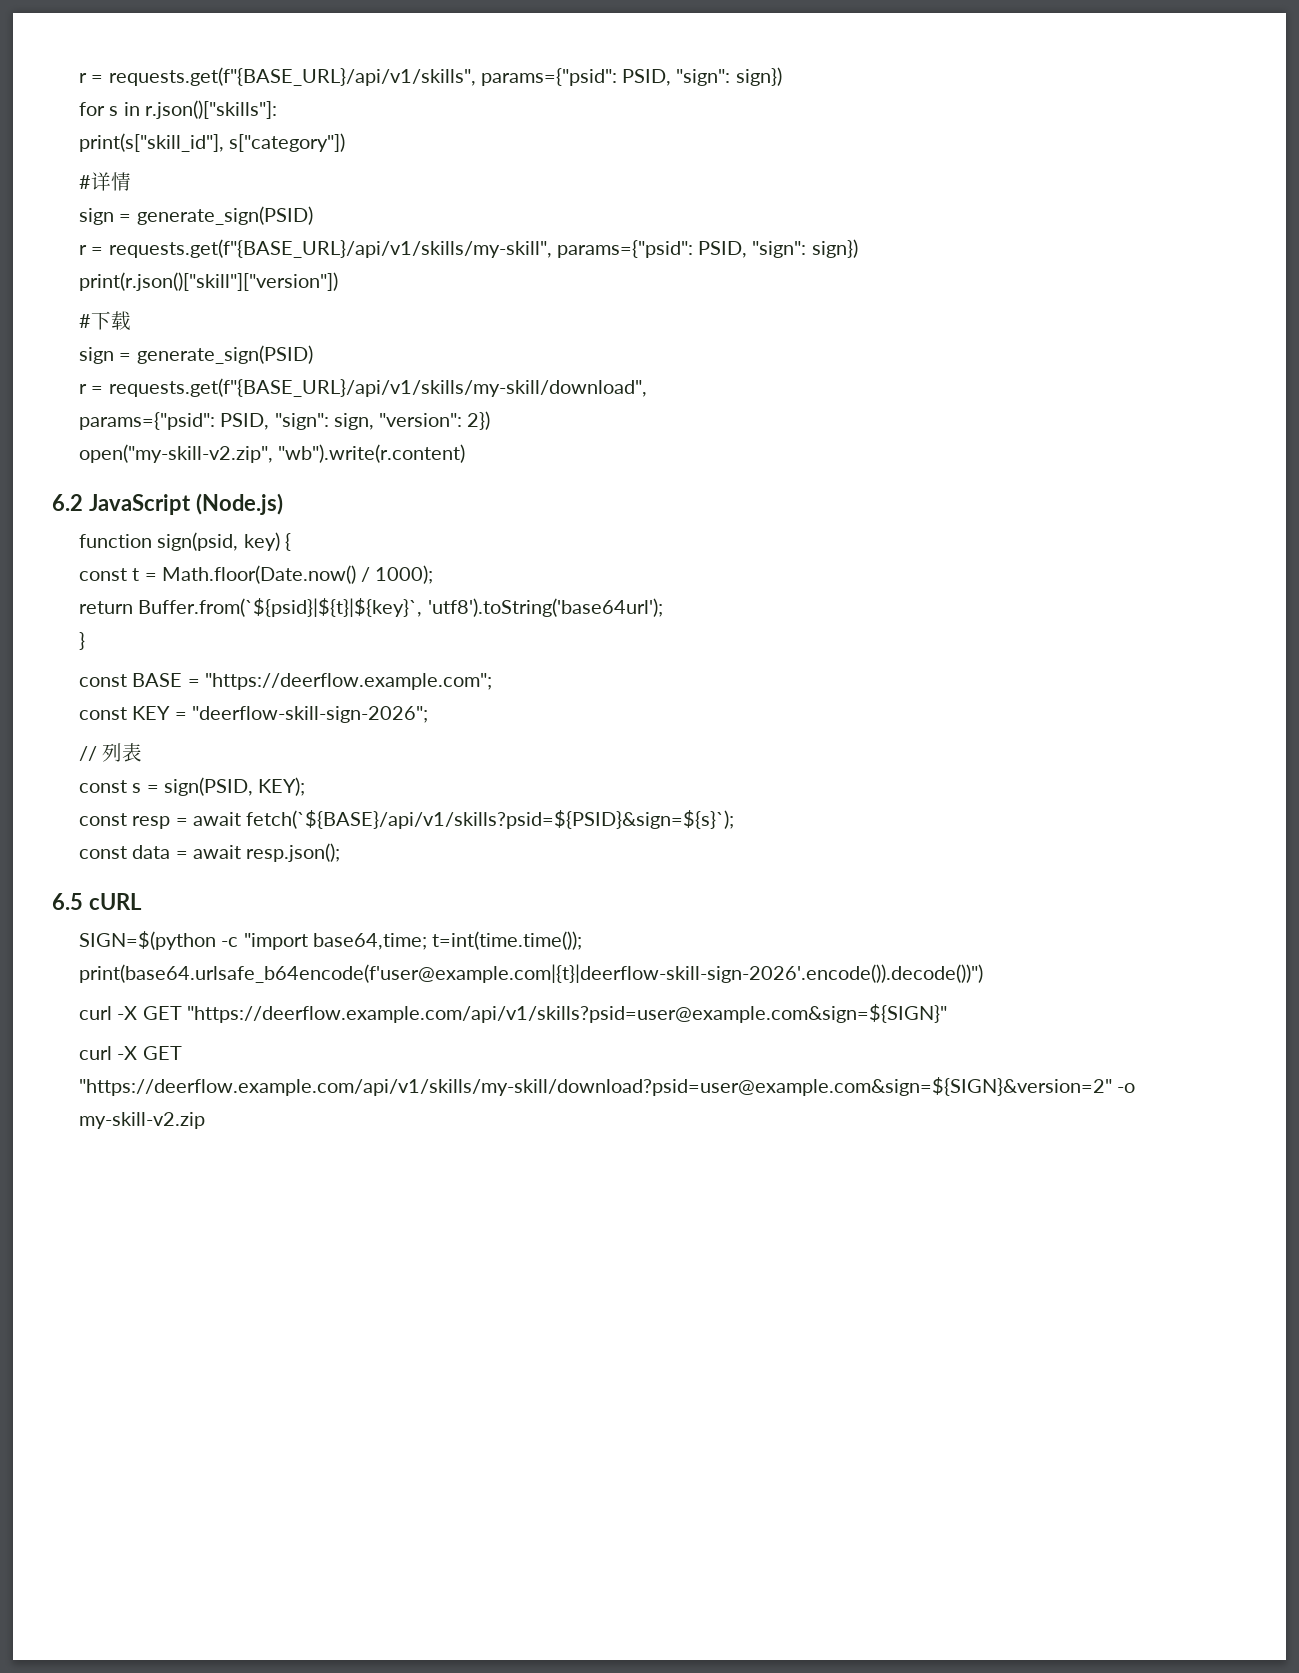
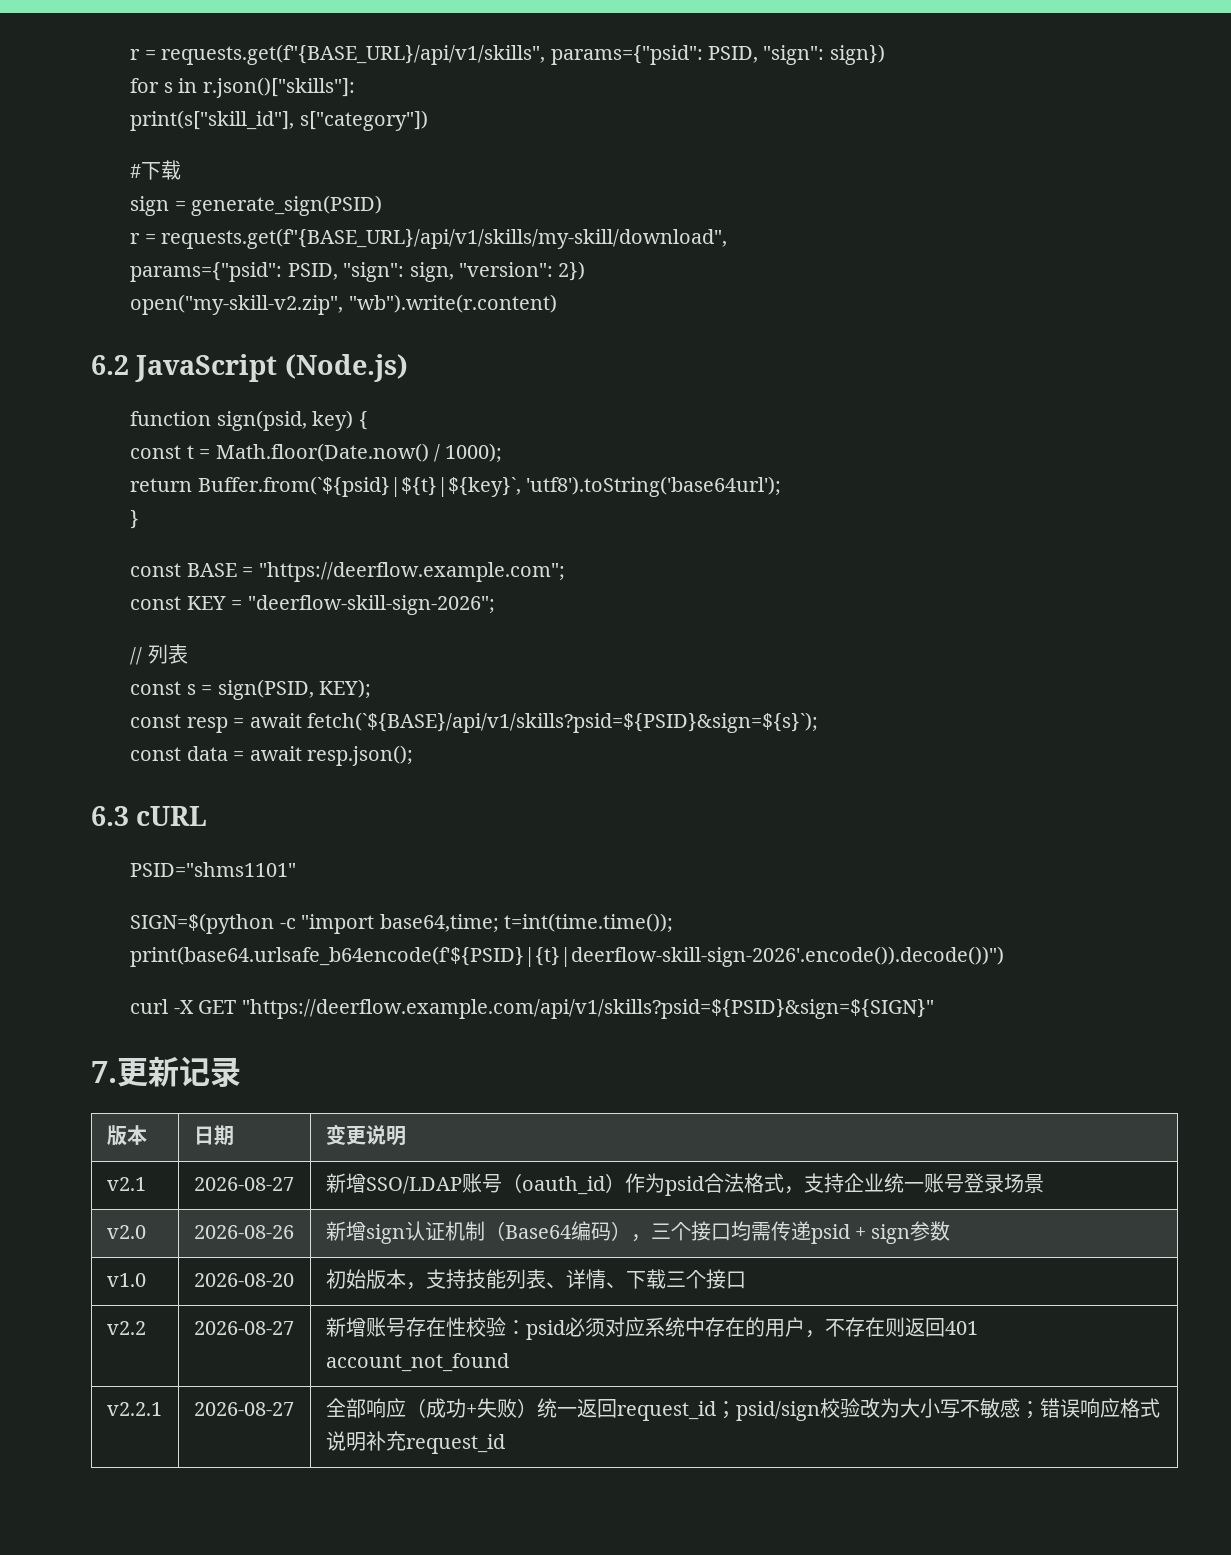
- #详情
- sign = generate_sign(PSID)
- r = requests.get(f"{BASE_URL}/api/v1/skills/my-skill", params={"psid": PSID, "sign": sign})
- print(r.json()["skill"]["version"])
- 6.5 cURL
+ 6.3 cURL
+ PSID="shms1101"
- SIGN=$(python -c "import base64,time; t=int(time.time()); print(base64.urlsafe_b64encode(f'user@example.com|{t}|deerflow-skill-sign-2026'.encode()).decode())")
- curl -X GET "https://deerflow.example.com/api/v1/skills?psid=user@example.com&sign=${SIGN}"
- curl -X GET "https://deerflow.example.com/api/v1/skills/my-skill/download?psid=user@example.com&sign=${SIGN}&version=2" -o my-skill-v2.zip
+ SIGN=$(python -c "import base64,time; t=int(time.time()); print(base64.urlsafe_b64encode(f'${PSID}|{t}|deerflow-skill-sign-2026'.encode()).decode())")
+ curl -X GET "https://deerflow.example.com/api/v1/skills?psid=${PSID}&sign=${SIGN}"
+ 7.更新记录
+ 版本 | 日期 | 变更说明
+ v2.1 | 2026-08-27 | 新增SSO/LDAP账号（oauth_id）作为psid合法格式，支持企业统一账号登录场景
+ v2.0 | 2026-08-26 | 新增sign认证机制（Base64编码），三个接口均需传递psid + sign参数
+ v1.0 | 2026-08-20 | 初始版本，支持技能列表、详情、下载三个接口
+ v2.2 | 2026-08-27 | 新增账号存在性校验：psid必须对应系统中存在的用户，不存在则返回401 account_not_found
+ v2.2.1 | 2026-08-27 | 全部响应（成功+失败）统一返回request_id；psid/sign校验改为大小写不敏感；错误响应格式说明补充request_id

